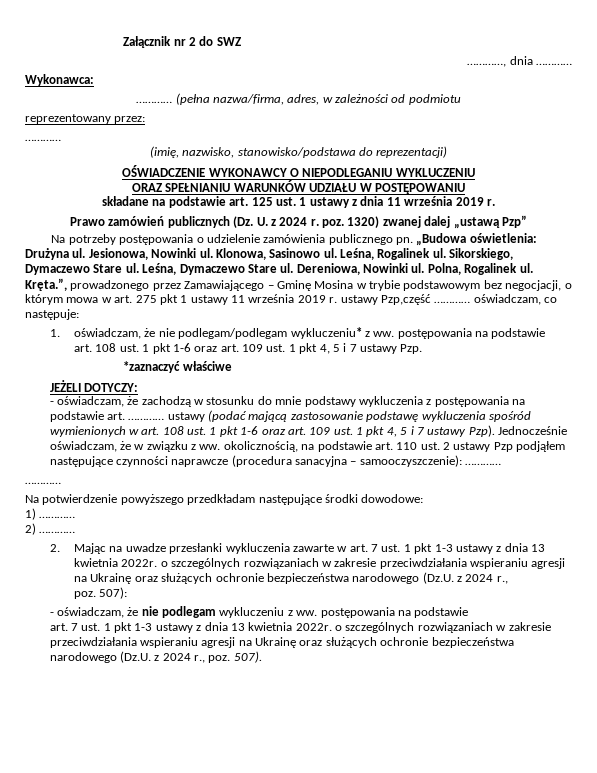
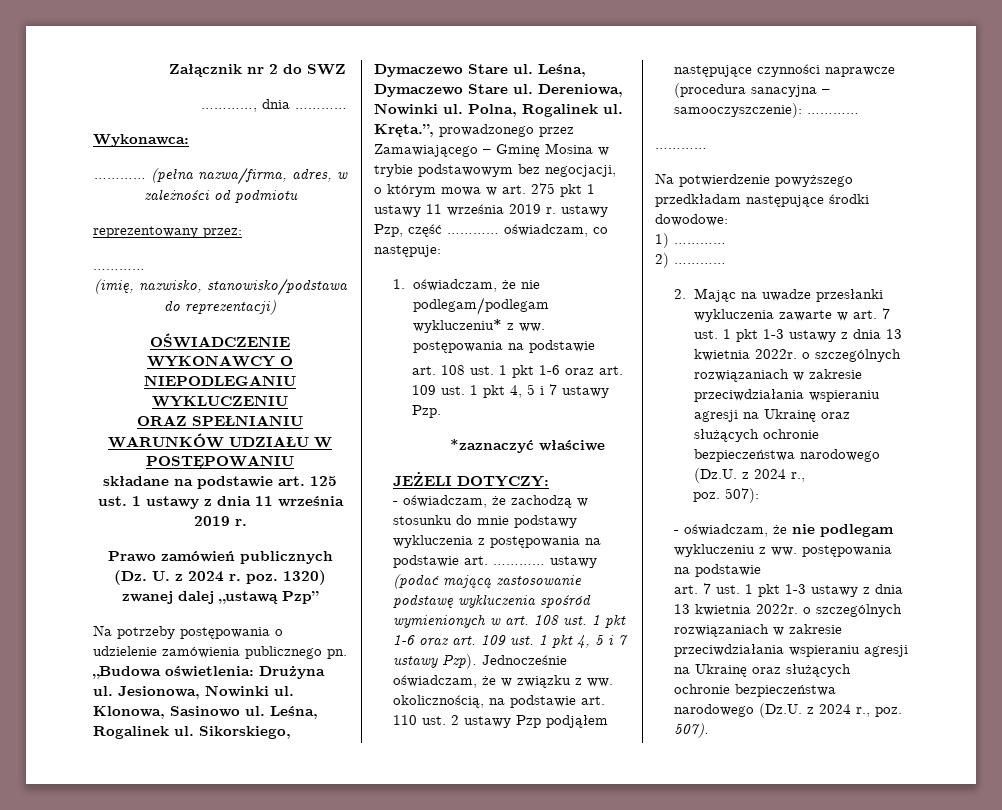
- Kręta.”, prowadzonego przez Zamawiającego – Gminę Mosina w trybie podstawowym bez negocjacji, o którym mowa w art. 275 pkt 1 ustawy 11 września 2019 r. ustawy Pzp,część ………… oświadczam, co następuje:
+ Kręta.”, prowadzonego przez Zamawiającego – Gminę Mosina w trybie podstawowym bez negocjacji, o którym mowa w art. 275 pkt 1 ustawy 11 września 2019 r. ustawy Pzp, część ………… oświadczam, co następuje:

